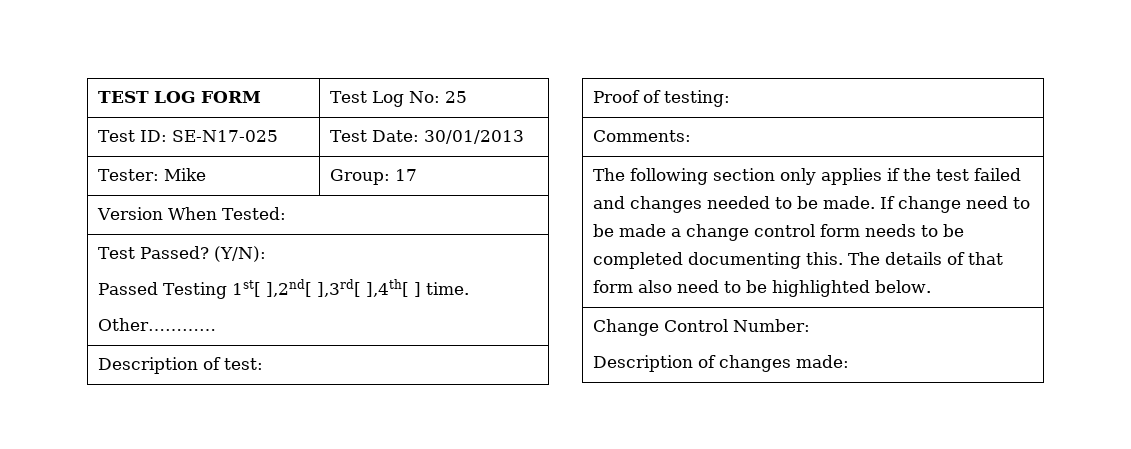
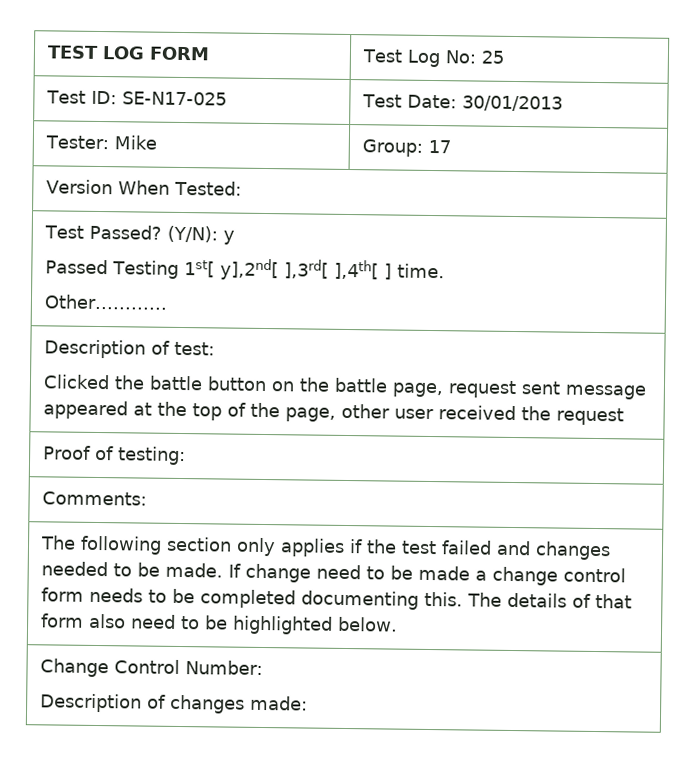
- Test Passed? (Y/N):
- Passed Testing 1st[ ],2nd[ ],3rd[ ],4th[ ] time.
+ Test Passed? (Y/N): y
+ Passed Testing 1st[ y],2nd[ ],3rd[ ],4th[ ] time.
  Description of test:
+ Clicked the battle button on the battle page, request sent message appeared at the top of the page, other user received the request

